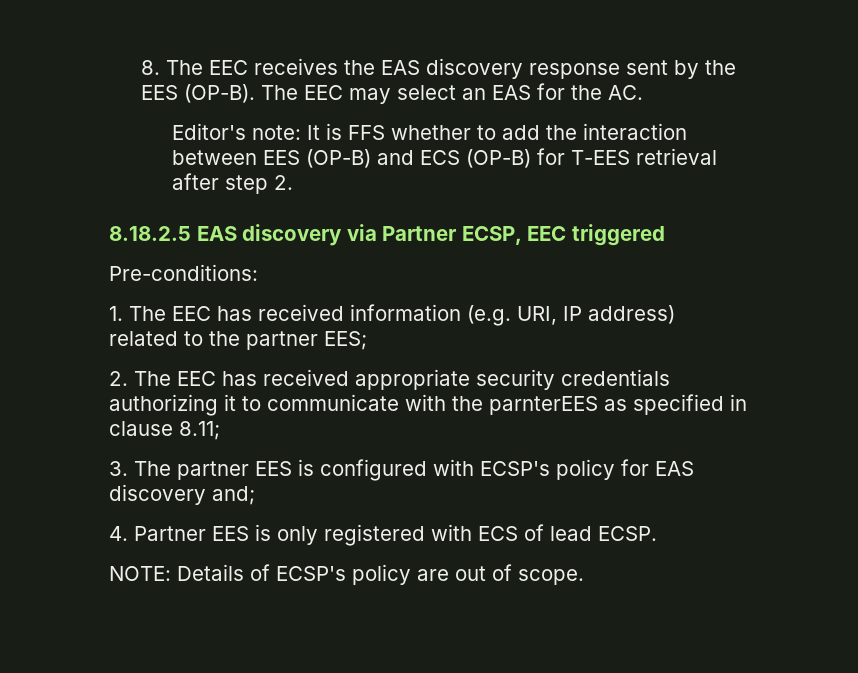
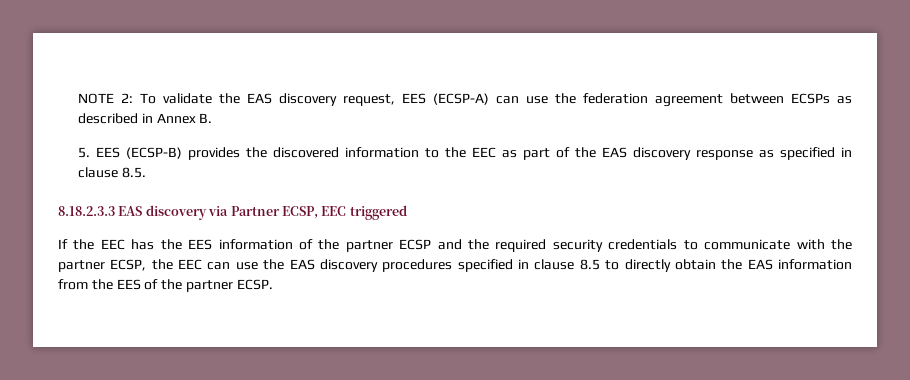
- 8. The EEC receives the EAS discovery response sent by the EES (OP-B). The EEC may select an EAS for the AC.
- Editor's note: It is FFS whether to add the interaction between EES (OP-B) and ECS (OP-B) for T-EES retrieval after step 2.
- 8.18.2.5 EAS discovery via Partner ECSP, EEC triggered
+ NOTE 2: To validate the EAS discovery request, EES (ECSP-A) can use the federation agreement between ECSPs as described in Annex B.
+ 5. EES (ECSP-B) provides the discovered information to the EEC as part of the EAS discovery response as specified in clause 8.5.
+ 8.18.2.3.3 EAS discovery via Partner ECSP, EEC triggered
- Pre-conditions:
- 1. The EEC has received information (e.g. URI, IP address) related to the partner EES;
- 2. The EEC has received appropriate security credentials authorizing it to communicate with the parnterEES as specified in clause 8.11;
- 3. The partner EES is configured with ECSP's policy for EAS discovery and;
- 4. Partner EES is only registered with ECS of lead ECSP.
- NOTE: Details of ECSP's policy are out of scope.
+ If the EEC has the EES information of the partner ECSP and the required security credentials to communicate with the partner ECSP, the EEC can use the EAS discovery procedures specified in clause 8.5 to directly obtain the EAS information from the EES of the partner ECSP.

